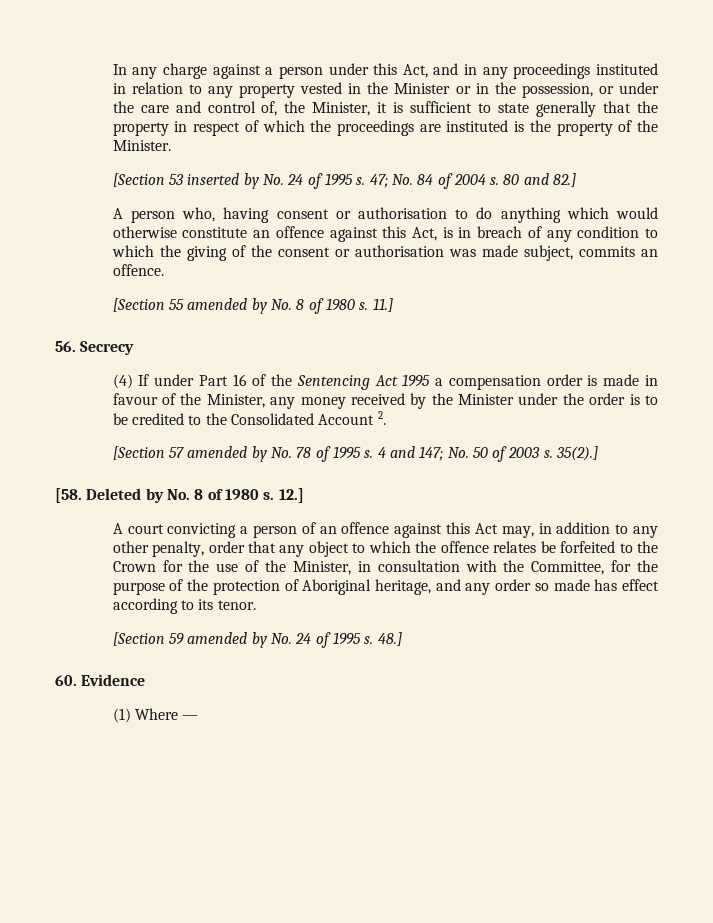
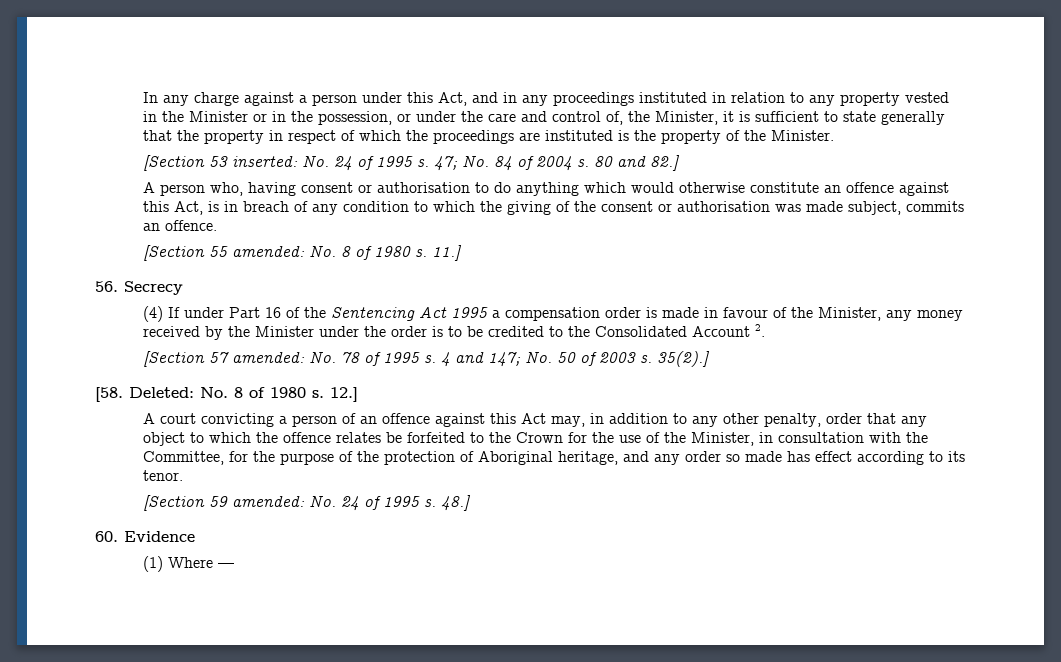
- [Section 53 inserted by No. 24 of 1995 s.
+ [Section 53 inserted: No. 24 of 1995 s.
- [Section 55 amended by No. 8 of 1980 s.
+ [Section 55 amended: No. 8 of 1980 s.
- [Section 57 amended by No. 78 of 1995 s.
+ [Section 57 amended: No. 78 of 1995 s.
- [58. Deleted by No. 8 of 1980 s.
+ [58. Deleted: No. 8 of 1980 s.
- [Section 59 amended by No. 24 of 1995 s.
+ [Section 59 amended: No. 24 of 1995 s.

